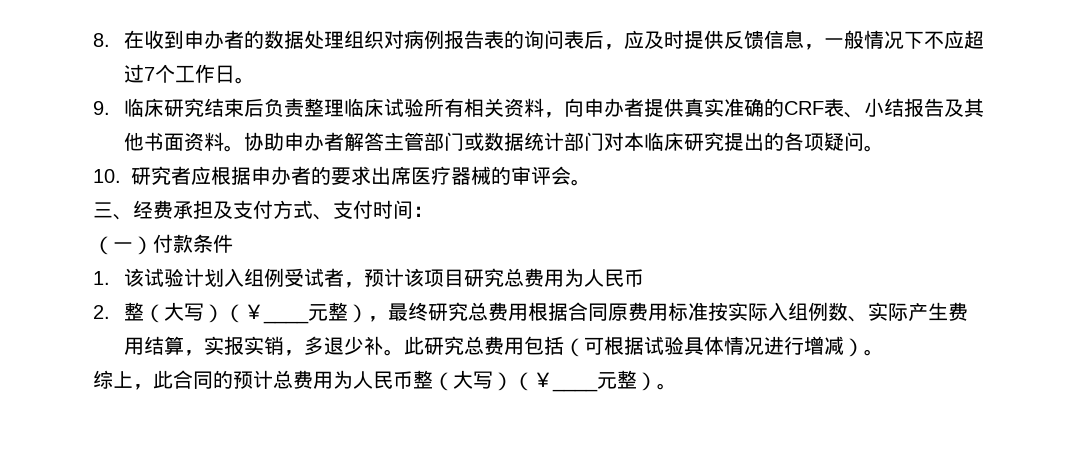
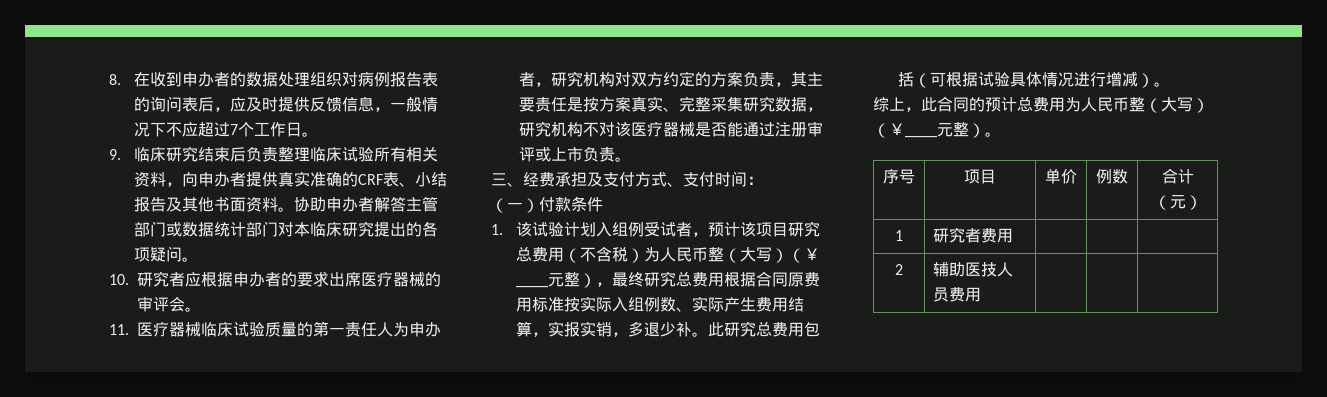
+ 11.医疗器械临床试验质量的第一责任人为申办者，研究机构对双方约定的方案负责，其主要责任是按方案真实、完整采集研究数据，研究机构不对该医疗器械是否能通过注册审评或上市负责。
- 1.该试验计划入组例受试者，预计该项目研究总费用为人民币
- 2.整（大写）（￥____元整），最终研究总费用根据合同原费用标准按实际入组例数、实际产生费用结算，实报实销，多退少补。
+ 1.该试验计划入组例受试者，预计该项目研究总费用（不含税）为人民币整（大写）（￥____元整），最终研究总费用根据合同原费用标准按实际入组例数、实际产生费用结算，实报实销，多退少补。
+ 序号 | 项目 | 单价 | 例数 | 合计（元）
+ 1 | 研究者费用 | | |
+ 2 | 辅助医技人员费用 | | |

